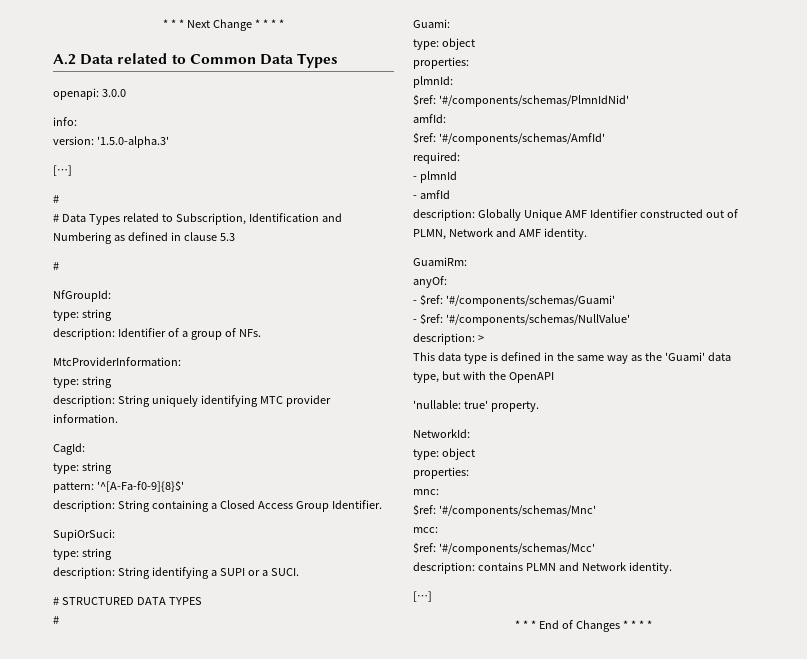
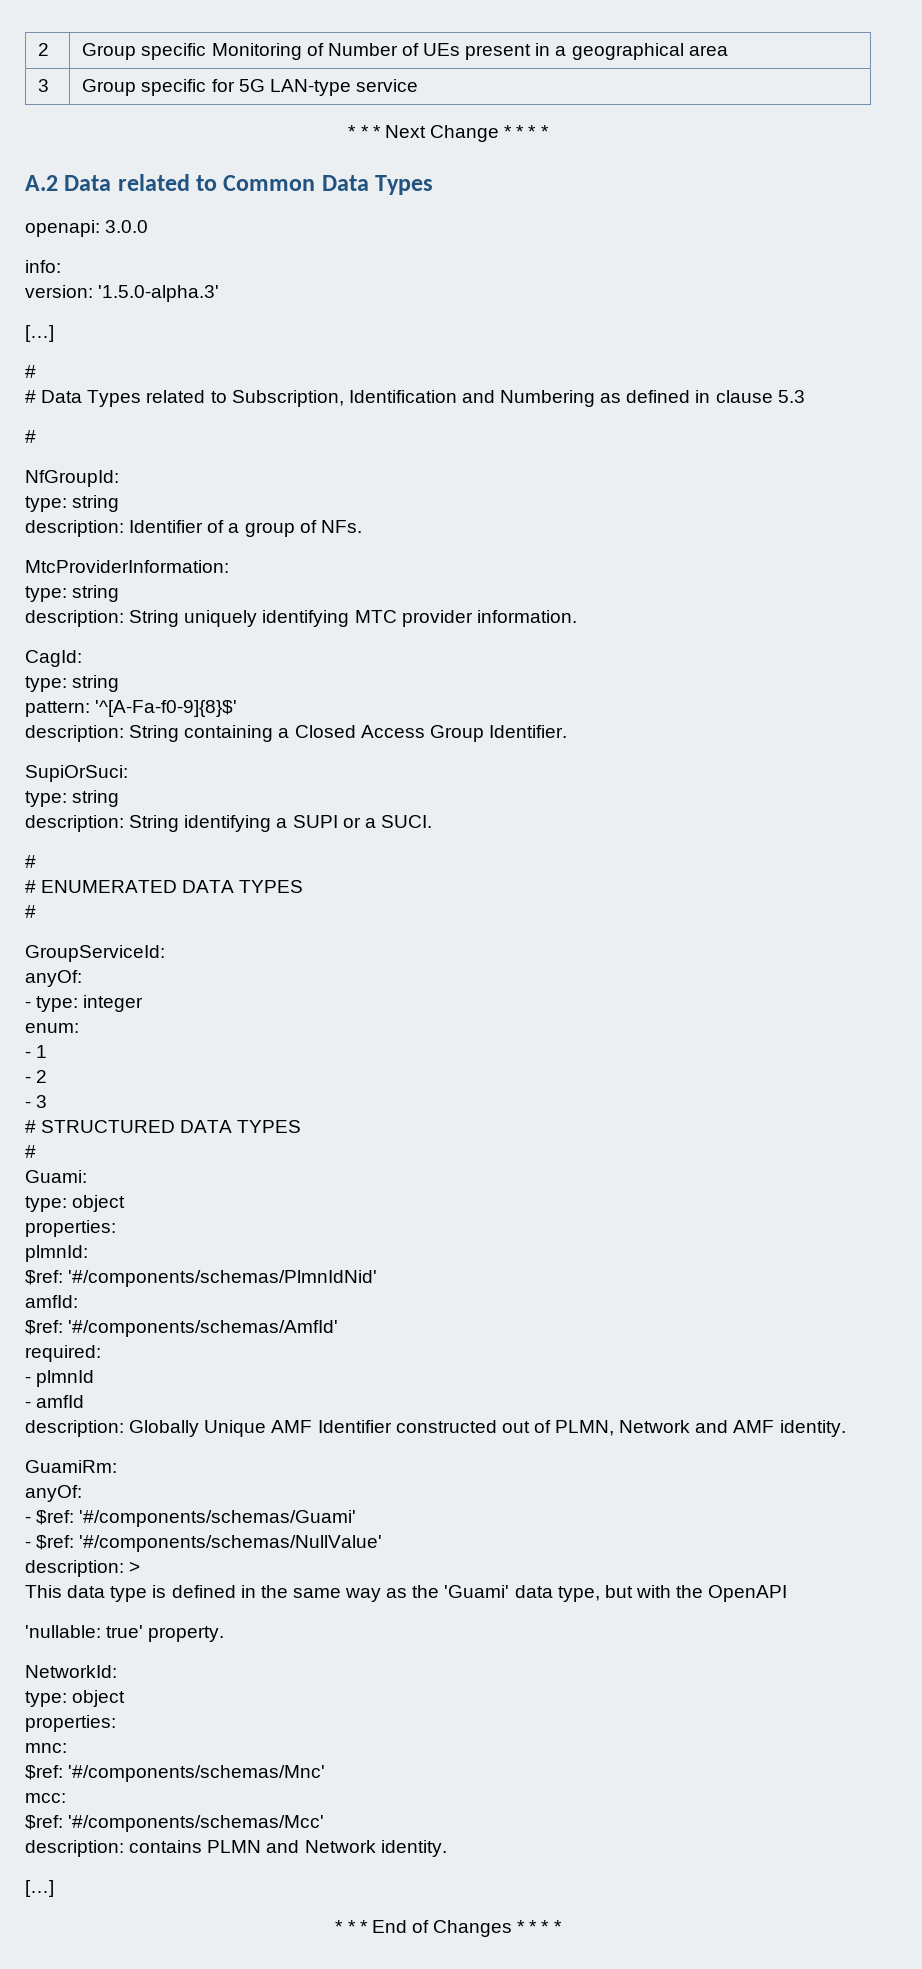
+ 2 | Group specific Monitoring of Number of UEs present in a geographical area
+ 3 | Group specific for 5G LAN-type service
  description: String identifying a SUPI or a SUCI.
+ #
+ # ENUMERATED DATA TYPES
+ #
+ GroupServiceId:
+ anyOf:
+ - type: integer
+ enum:
+ - 1
+ - 2
+ - 3

